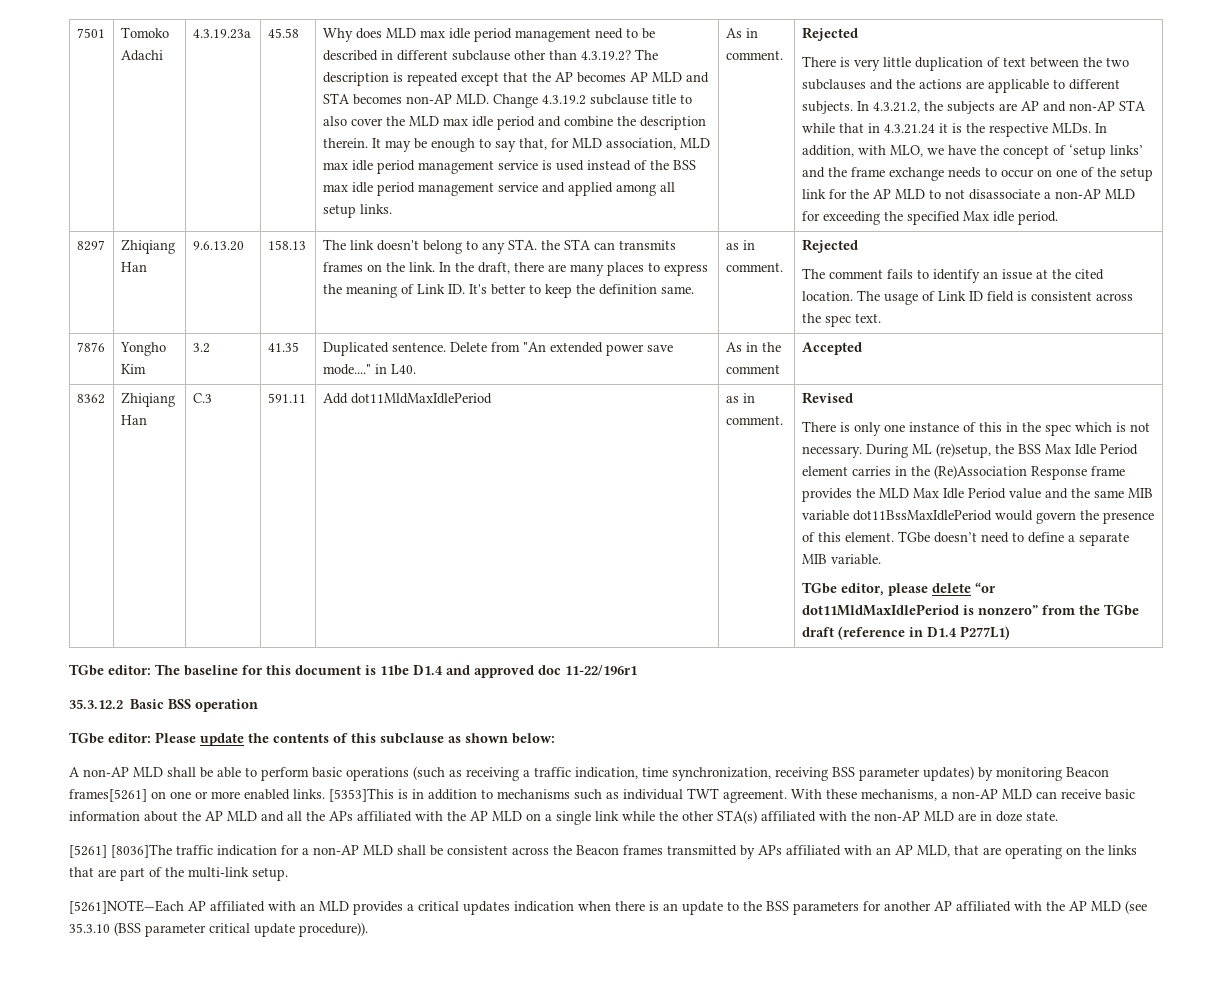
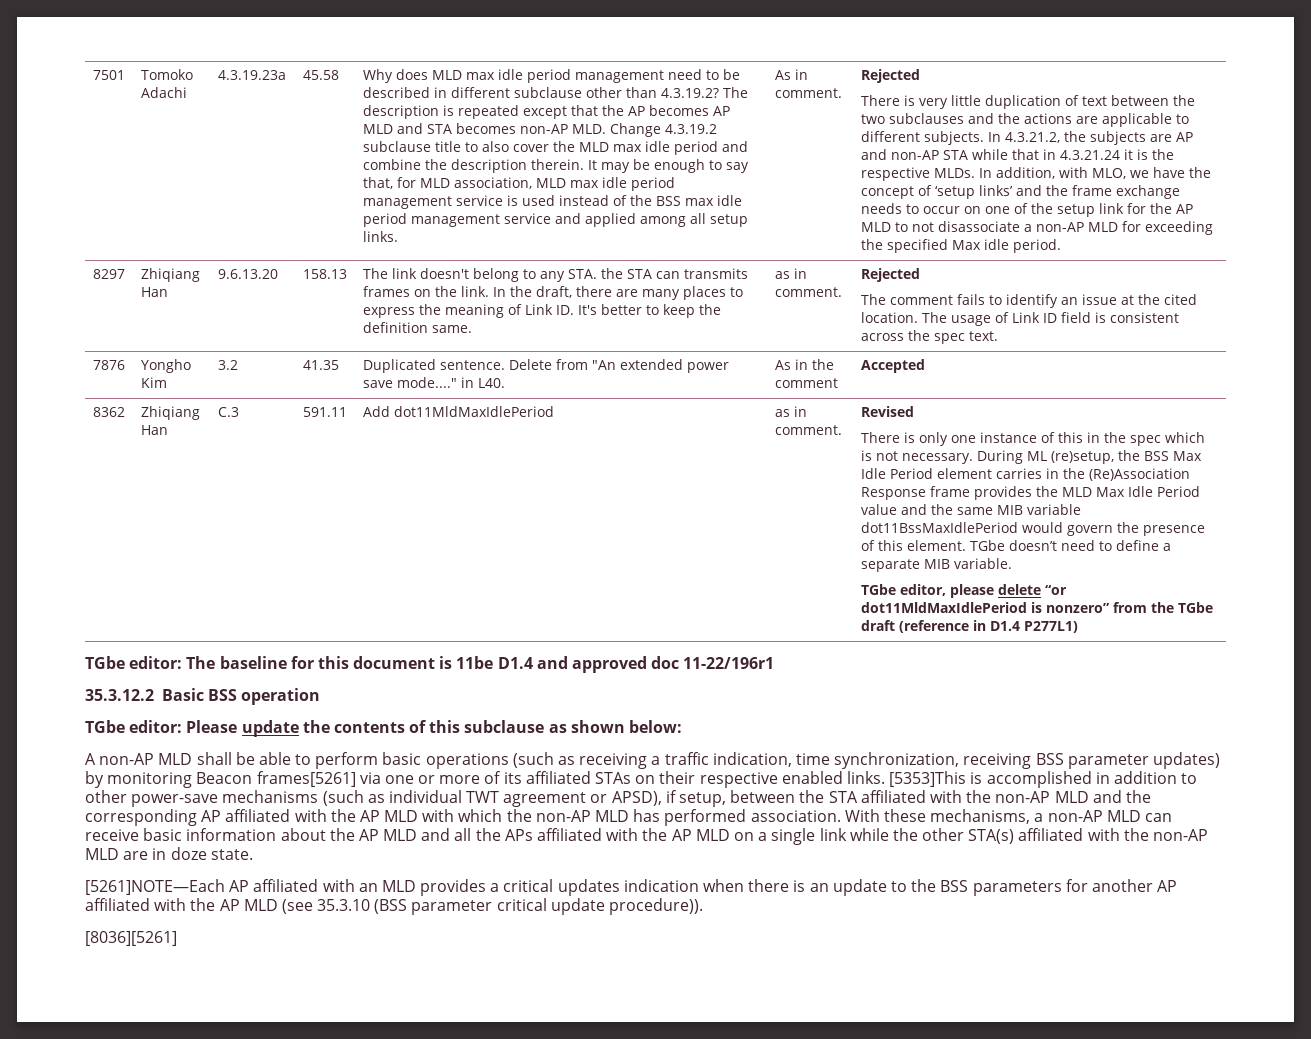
- A non-AP MLD shall be able to perform basic operations (such as receiving a traffic indication, time synchronization, receiving BSS parameter updates) by monitoring Beacon frames[5261] on one or more enabled links.
+ A non-AP MLD shall be able to perform basic operations (such as receiving a traffic indication, time synchronization, receiving BSS parameter updates) by monitoring Beacon frames[5261] via one or more of its affiliated STAs on their respective enabled links.
- [5353]This is in addition to mechanisms such as individual TWT agreement.
+ [5353]This is accomplished in addition to other power-save mechanisms (such as individual TWT agreement or APSD), if setup, between the STA affiliated with the non-AP MLD and the corresponding AP affiliated with the AP MLD with which the non-AP MLD has performed association.
- [5261] [8036]The traffic indication for a non-AP MLD shall be consistent across the Beacon frames transmitted by APs affiliated with an AP MLD, that are operating on the links that are part of the multi-link setup.
+ [8036][5261]

